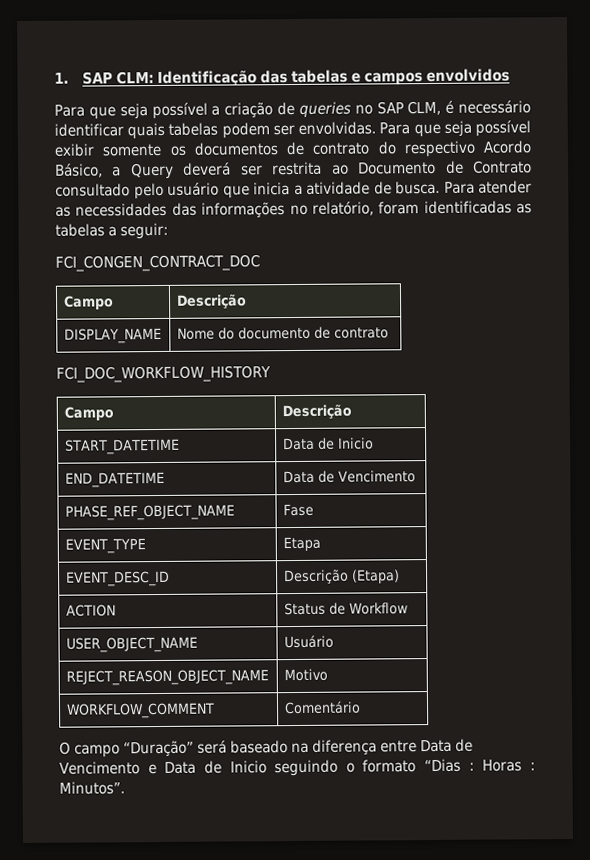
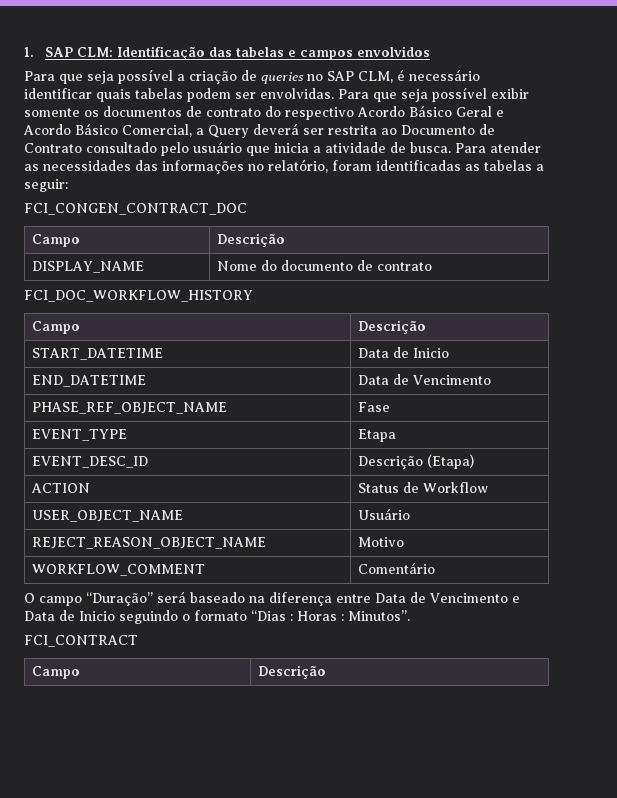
- Para que seja possível exibir somente os documentos de contrato do respectivo Acordo Básico, a Query deverá ser restrita ao Documento de Contrato consultado pelo usuário que inicia a atividade de busca.
+ Para que seja possível exibir somente os documentos de contrato do respectivo Acordo Básico Geral e Acordo Básico Comercial, a Query deverá ser restrita ao Documento de Contrato consultado pelo usuário que inicia a atividade de busca.
+ FCI_CONTRACT
+ Campo | Descrição

